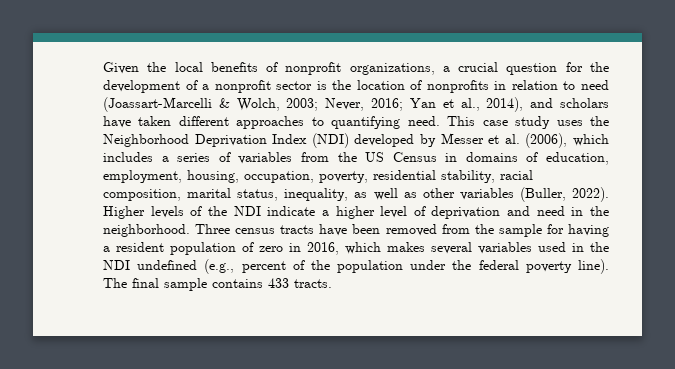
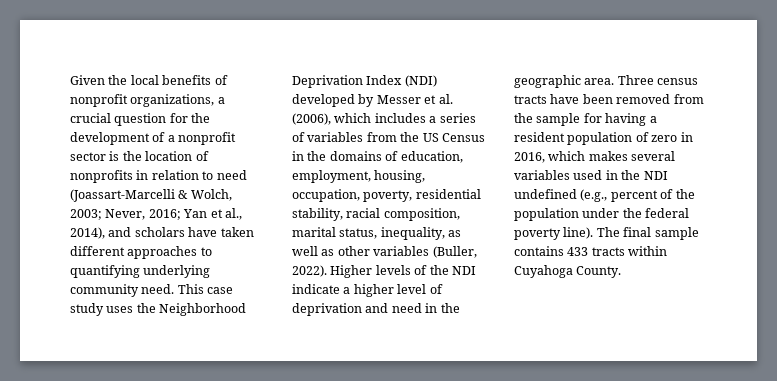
- Given the local benefits of nonprofit organizations, a crucial question for the development of a nonprofit sector is the location of nonprofits in relation to need (Joassart-Marcelli & Wolch, 2003; Never, 2016; Yan et al., 2014), and scholars have taken different approaches to quantifying need.
+ Given the local benefits of nonprofit organizations, a crucial question for the development of a nonprofit sector is the location of nonprofits in relation to need (Joassart-Marcelli & Wolch, 2003; Never, 2016; Yan et al., 2014), and scholars have taken different approaches to quantifying underlying community need.
- This case study uses the Neighborhood Deprivation Index (NDI) developed by Messer et al. (2006), which includes a series of variables from the US Census in domains of education, employment, housing, occupation, poverty, residential stability, racial composition, marital status, inequality, as well as other variables (Buller, 2022).
+ This case study uses the Neighborhood Deprivation Index (NDI) developed by Messer et al. (2006), which includes a series of variables from the US Census in the domains of education, employment, housing, occupation, poverty, residential stability, racial composition, marital status, inequality, as well as other variables (Buller, 2022).
- Higher levels of the NDI indicate a higher level of deprivation and need in the neighborhood.
+ Higher levels of the NDI indicate a higher level of deprivation and need in the geographic area.
- The final sample contains 433 tracts.
+ The final sample contains 433 tracts within Cuyahoga County.

